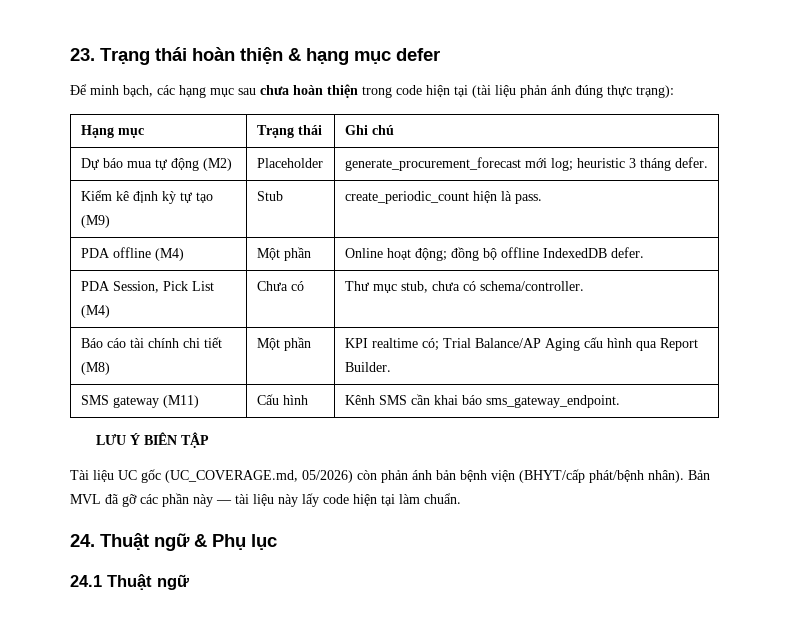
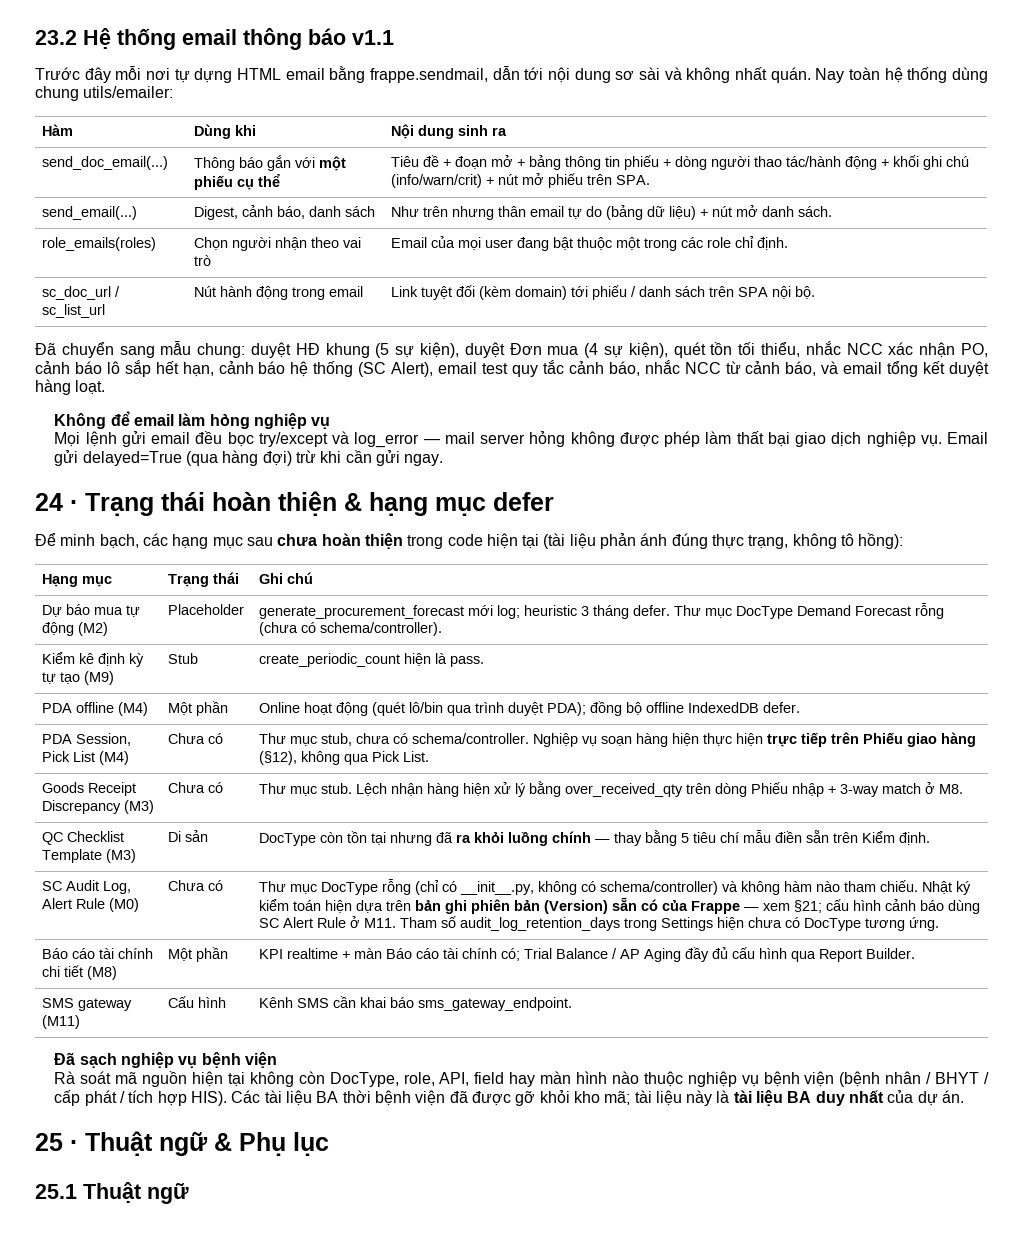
- 23. Trạng thái hoàn thiện & hạng mục defer
+ 23.2 Hệ thống email thông báo v1.1
+ Trước đây mỗi nơi tự dựng HTML email bằng frappe.sendmail, dẫn tới nội dung sơ sài và không nhất quán. Nay toàn hệ thống dùng chung utils/emailer:
+ Hàm | Dùng khi | Nội dung sinh ra
+ send_doc_email(...) | Thông báo gắn với một phiếu cụ thể | Tiêu đề + đoạn mở + bảng thông tin phiếu + dòng người thao tác/hành động + khối ghi chú (info/warn/crit) + nút mở phiếu trên SPA.
+ send_email(...) | Digest, cảnh báo, danh sách | Như trên nhưng thân email tự do (bảng dữ liệu) + nút mở danh sách.
+ role_emails(roles) | Chọn người nhận theo vai trò | Email của mọi user đang bật thuộc một trong các role chỉ định.
+ sc_doc_url / sc_list_url | Nút hành động trong email | Link tuyệt đối (kèm domain) tới phiếu / danh sách trên SPA nội bộ.
+ Đã chuyển sang mẫu chung: duyệt HĐ khung (5 sự kiện), duyệt Đơn mua (4 sự kiện), quét tồn tối thiểu, nhắc NCC xác nhận PO, cảnh báo lô sắp hết hạn, cảnh báo hệ thống (SC Alert), email test quy tắc cảnh báo, nhắc NCC từ cảnh báo, và email tổng kết duyệt hàng loạt.
+ Không để email làm hỏng nghiệp vụ
+ Mọi lệnh gửi email đều bọc try/except và log_error — mail server hỏng không được phép làm thất bại giao dịch nghiệp vụ. Email gửi delayed=True (qua hàng đợi) trừ khi cần gửi ngay.
+ 24 · Trạng thái hoàn thiện & hạng mục defer
- Để minh bạch, các hạng mục sau chưa hoàn thiện trong code hiện tại (tài liệu phản ánh đúng thực trạng):
+ Để minh bạch, các hạng mục sau chưa hoàn thiện trong code hiện tại (tài liệu phản ánh đúng thực trạng, không tô hồng):
- Dự báo mua tự động (M2) | Placeholder | generate_procurement_forecast mới log; heuristic 3 tháng defer.
+ Dự báo mua tự động (M2) | Placeholder | generate_procurement_forecast mới log; heuristic 3 tháng defer. Thư mục DocType Demand Forecast rỗng (chưa có schema/controller).
- PDA offline (M4) | Một phần | Online hoạt động; đồng bộ offline IndexedDB defer.
+ PDA offline (M4) | Một phần | Online hoạt động (quét lô/bin qua trình duyệt PDA); đồng bộ offline IndexedDB defer.
- PDA Session, Pick List (M4) | Chưa có | Thư mục stub, chưa có schema/controller.
+ PDA Session, Pick List (M4) | Chưa có | Thư mục stub, chưa có schema/controller. Nghiệp vụ soạn hàng hiện thực hiện trực tiếp trên Phiếu giao hàng (§12), không qua Pick List.
+ Goods Receipt Discrepancy (M3) | Chưa có | Thư mục stub. Lệch nhận hàng hiện xử lý bằng over_received_qty trên dòng Phiếu nhập + 3-way match ở M8.
+ QC Checklist Template (M3) | Di sản | DocType còn tồn tại nhưng đã ra khỏi luồng chính — thay bằng 5 tiêu chí mẫu điền sẵn trên Kiểm định.
+ SC Audit Log, Alert Rule (M0) | Chưa có | Thư mục DocType rỗng (chỉ có __init__.py, không có schema/controller) và không hàm nào tham chiếu. Nhật ký kiểm toán hiện dựa trên bản ghi phiên bản (Version) sẵn có của Frappe — xem §21; cấu hình cảnh báo dùng SC Alert Rule ở M11. Tham số audit_log_retention_days trong Settings hiện chưa có DocType tương ứng.
- Báo cáo tài chính chi tiết (M8) | Một phần | KPI realtime có; Trial Balance/AP Aging cấu hình qua Report Builder.
+ Báo cáo tài chính chi tiết (M8) | Một phần | KPI realtime + màn Báo cáo tài chính có; Trial Balance / AP Aging đầy đủ cấu hình qua Report Builder.
- LƯU Ý BIÊN TẬP
- Tài liệu UC gốc (UC_COVERAGE.md, 05/2026) còn phản ánh bản bệnh viện (BHYT/cấp phát/bệnh nhân). Bản MVL đã gỡ các phần này — tài liệu này lấy code hiện tại làm chuẩn.
- 24. Thuật ngữ & Phụ lục
+ Đã sạch nghiệp vụ bệnh viện
+ Rà soát mã nguồn hiện tại không còn DocType, role, API, field hay màn hình nào thuộc nghiệp vụ bệnh viện (bệnh nhân / BHYT / cấp phát / tích hợp HIS). Các tài liệu BA thời bệnh viện đã được gỡ khỏi kho mã; tài liệu này là tài liệu BA duy nhất của dự án.
+ 25 · Thuật ngữ & Phụ lục
- 24.1 Thuật ngữ
+ 25.1 Thuật ngữ

